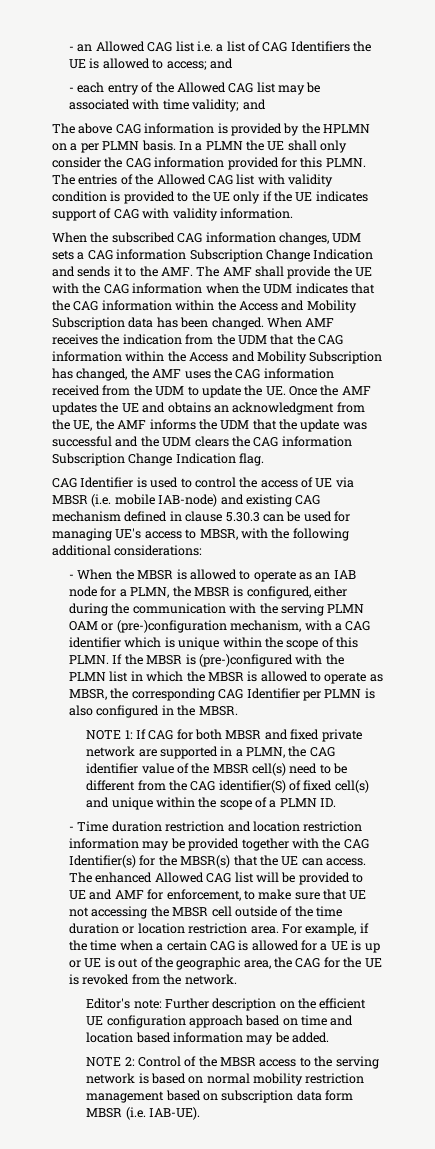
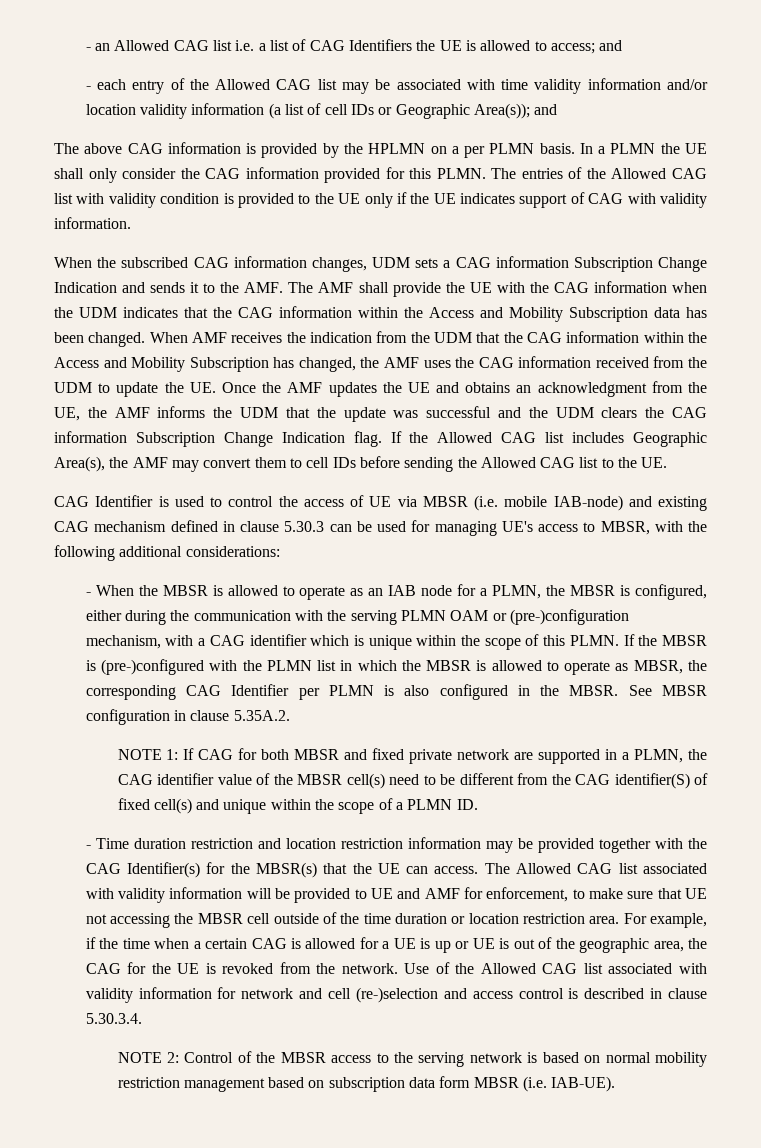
- - each entry of the Allowed CAG list may be associated with time validity; and
+ - each entry of the Allowed CAG list may be associated with time validity information and/or location validity information (a list of cell IDs or Geographic Area(s)); and
+ If the Allowed CAG list includes Geographic Area(s), the AMF may convert them to cell IDs before sending the Allowed CAG list to the UE.
+ See MBSR configuration in clause 5.35A.2.
- The enhanced Allowed CAG list will be provided to UE and AMF for enforcement, to make sure that UE not accessing the MBSR cell outside of the time duration or location restriction area.
+ The Allowed CAG list associated with validity information will be provided to UE and AMF for enforcement, to make sure that UE not accessing the MBSR cell outside of the time duration or location restriction area.
- For example, if the time when a certain CAG is allowed for a UE is up or UE is out of the geographic area, the CAG for the UE is revoked from the network.
- Editor's note: Further description on the efficient UE configuration approach based on time and location based information may be added.
+ For example, if the time when a certain CAG is allowed for a UE is up or UE is out of the geographic area, the CAG for the UE is revoked from the network. Use of the Allowed CAG list associated with validity information for network and cell (re-)selection and access control is described in clause 5.30.3.4.

